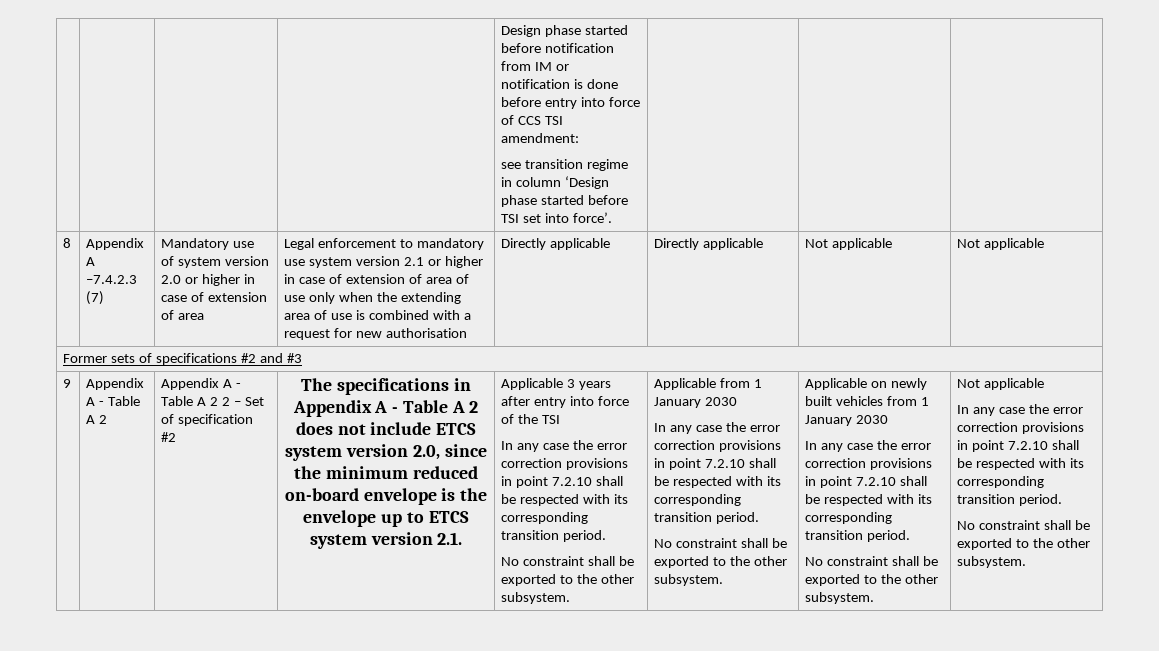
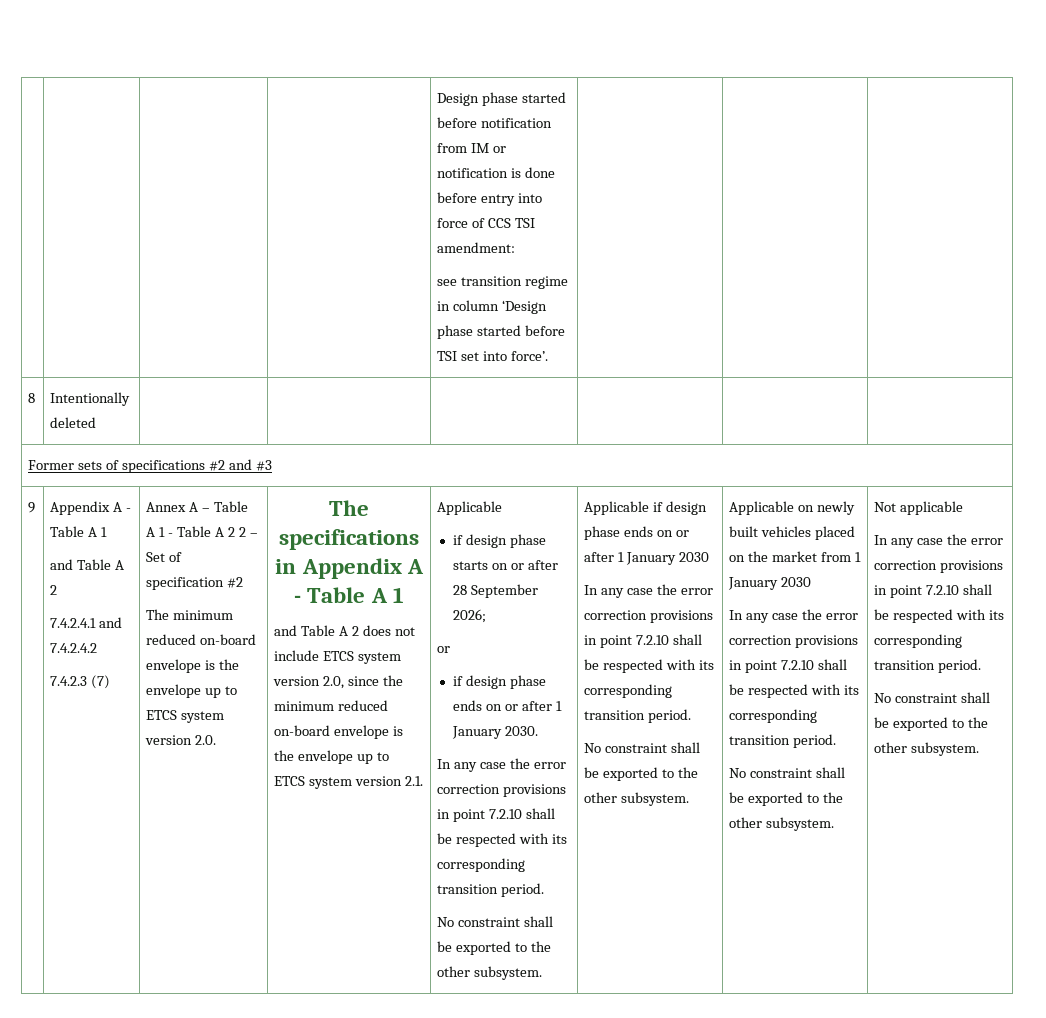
- Appendix A –7.4.2.3 (7) | Mandatory use of system version 2.0 or higher in case of extension of area | Legal enforcement to mandatory use system version 2.1 or higher in case of extension of area of use only when the extending area of use is combined with a request for new authorisation | Directly applicable | Directly applicable | Not applicable | Not applicable
+ Intentionally deleted
- 9 | Appendix A - Table A 2 | Appendix A - Table A 2 2 – Set of specification #2
+ 9 | Appendix A - Table A 1
+ and Table A 2
+ 7.4.2.4.1 and 7.4.2.4.2
+ 7.4.2.3 (7) | Annex A – Table A 1 - Table A 2 2 – Set of specification #2
+ The minimum reduced on-board envelope is the envelope up to ETCS system version 2.0.
- The specifications in Appendix A - Table A 2 does not include ETCS system version 2.0, since the minimum reduced on-board envelope is the envelope up to ETCS system version 2.1. | Applicable 3 years after entry into force of the TSI
+ The specifications in Appendix A - Table A 1
+ and Table A 2 does not include ETCS system version 2.0, since the minimum reduced on-board envelope is the envelope up to ETCS system version 2.1. | Applicable
+ if design phase starts on or after 28 September 2026;
+ or
+ if design phase ends on or after 1 January 2030.
- Applicable from 1 January 2030
+ Applicable if design phase ends on or after 1 January 2030
- Applicable on newly built vehicles from 1 January 2030
+ Applicable on newly built vehicles placed on the market from 1 January 2030

